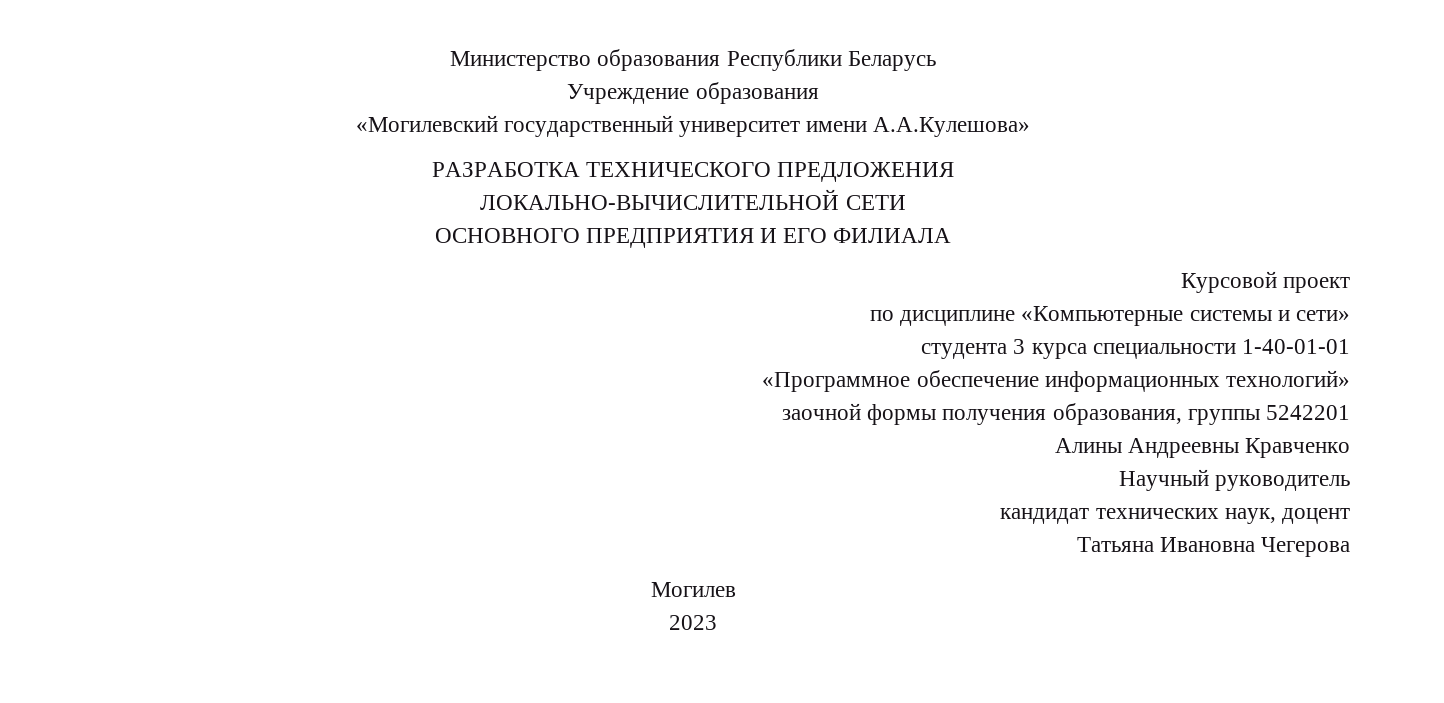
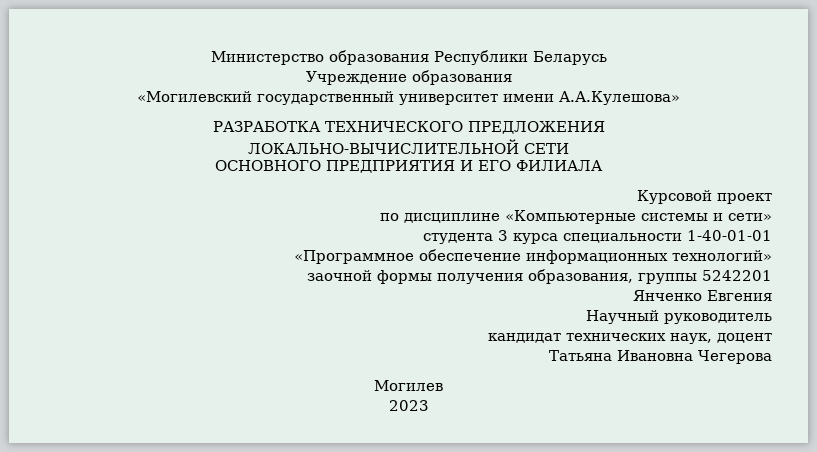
- Алины Андреевны Кравченко
+ Янченко Евгения

